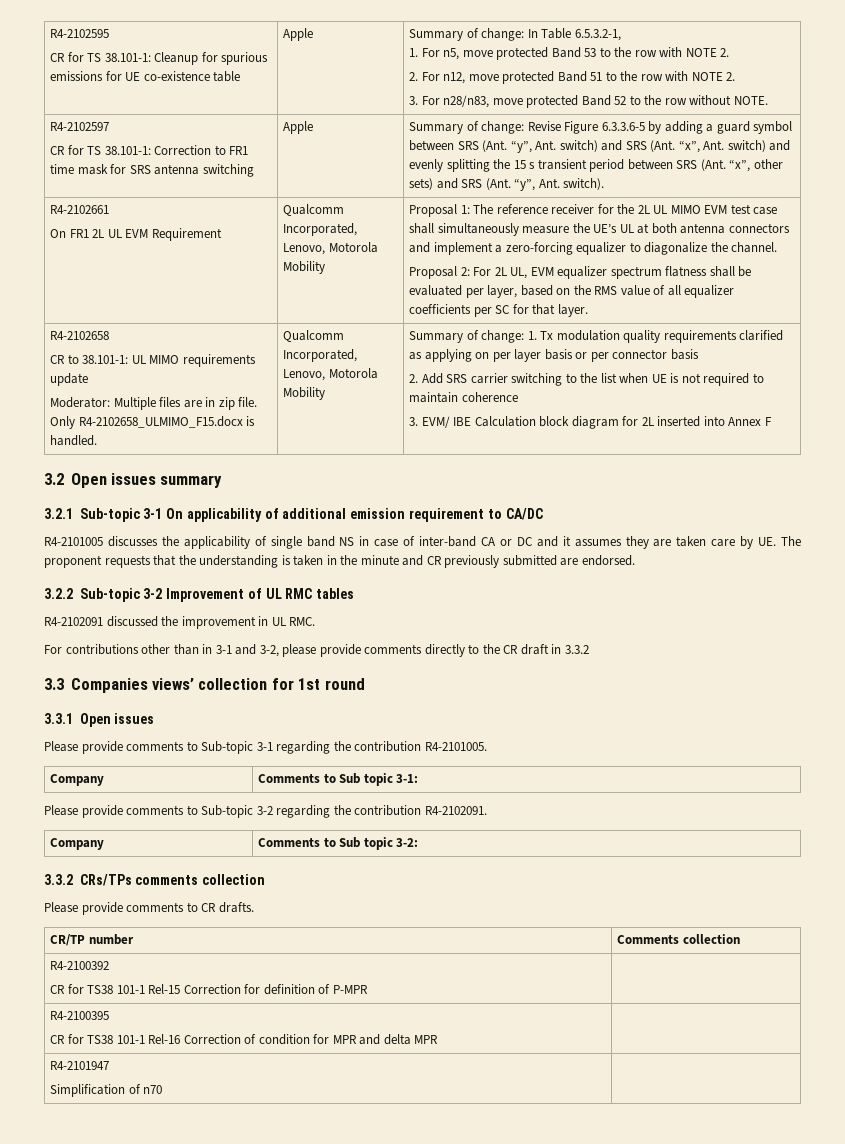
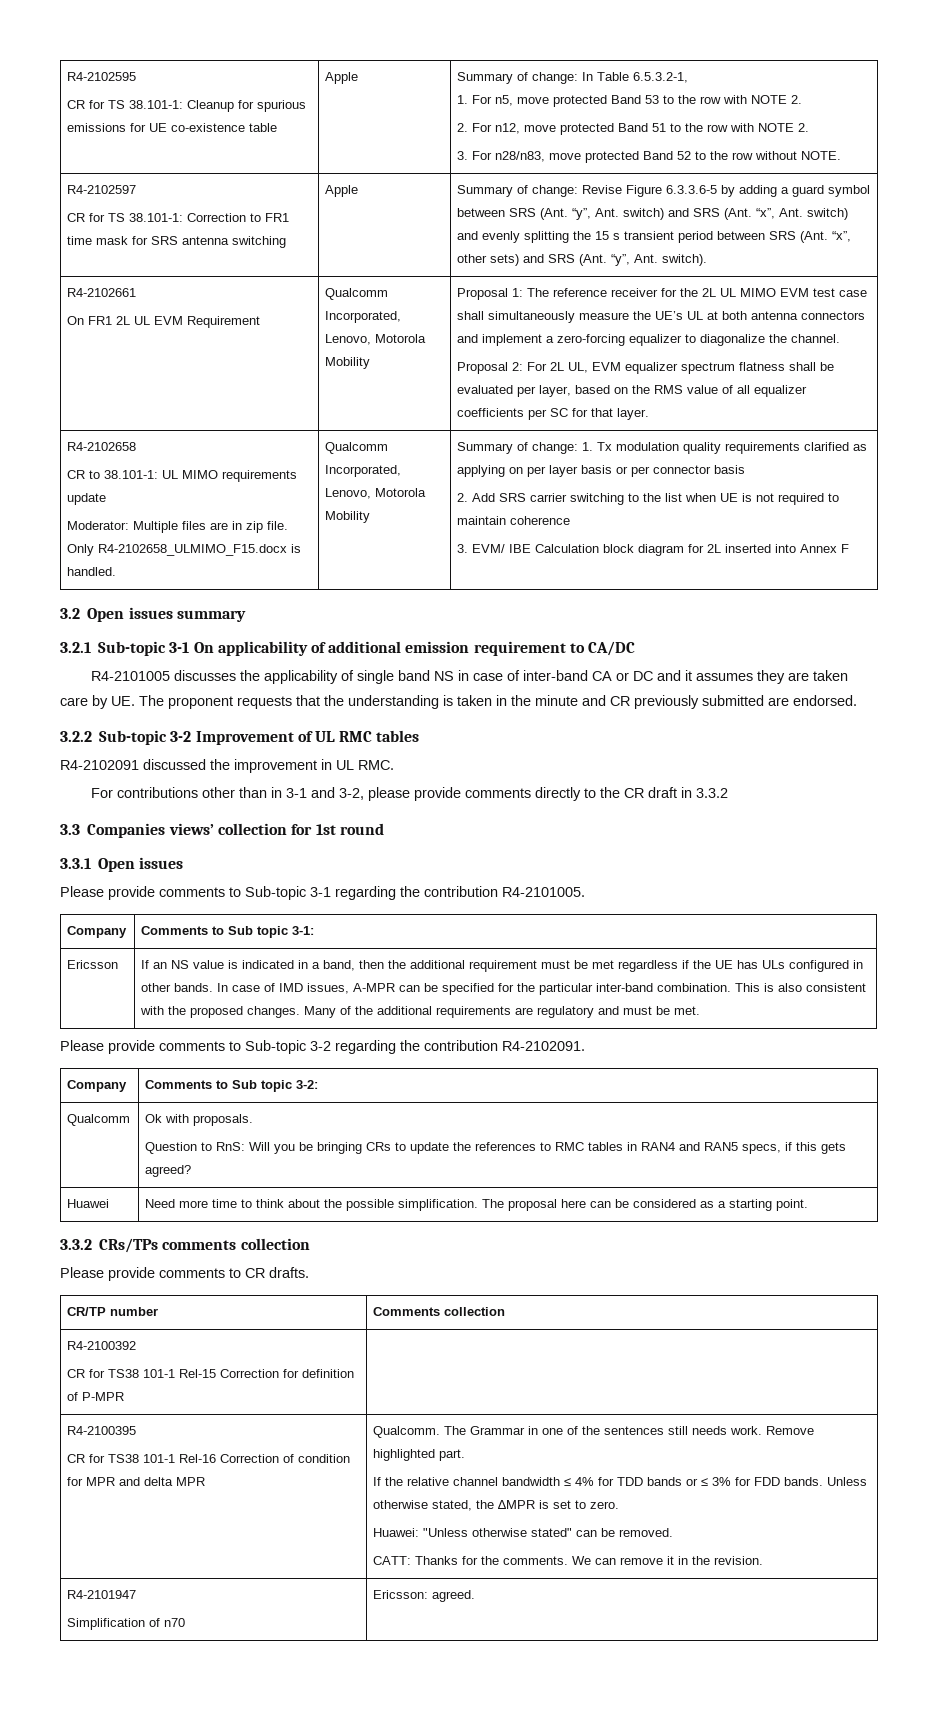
+ Ericsson | If an NS value is indicated in a band, then the additional requirement must be met regardless if the UE has ULs configured in other bands. In case of IMD issues, A-MPR can be specified for the particular inter-band combination. This is also consistent with the proposed changes. Many of the additional requirements are regulatory and must be met.
+ Qualcomm | Ok with proposals.
+ Question to RnS: Will you be bringing CRs to update the references to RMC tables in RAN4 and RAN5 specs, if this gets agreed?
+ Huawei | Need more time to think about the possible simplification. The proposal here can be considered as a starting point.
+ Qualcomm. The Grammar in one of the sentences still needs work. Remove highlighted part.
+ If the relative channel bandwidth ≤ 4% for TDD bands or ≤ 3% for FDD bands. Unless otherwise stated, the ∆MPR is set to zero.
+ Huawei: "Unless otherwise stated" can be removed.
+ CATT: Thanks for the comments. We can remove it in the revision.
  R4-2101947
- Simplification of n70 |
+ Simplification of n70 | Ericsson: agreed.

